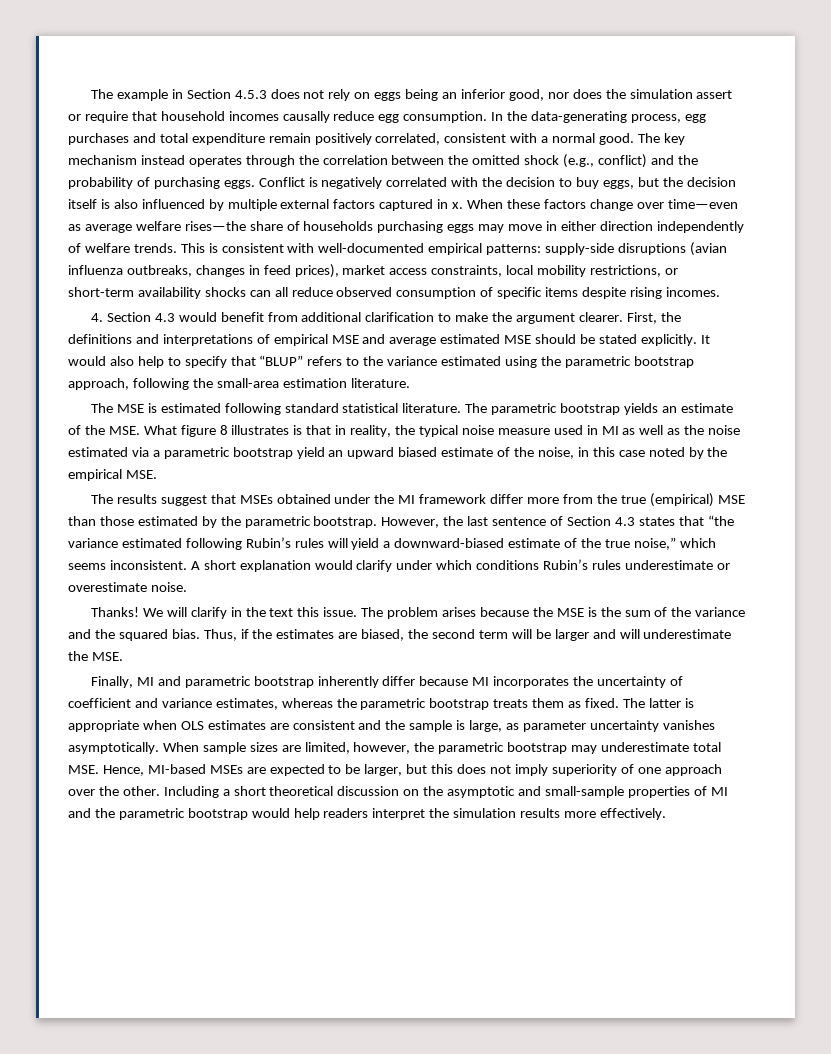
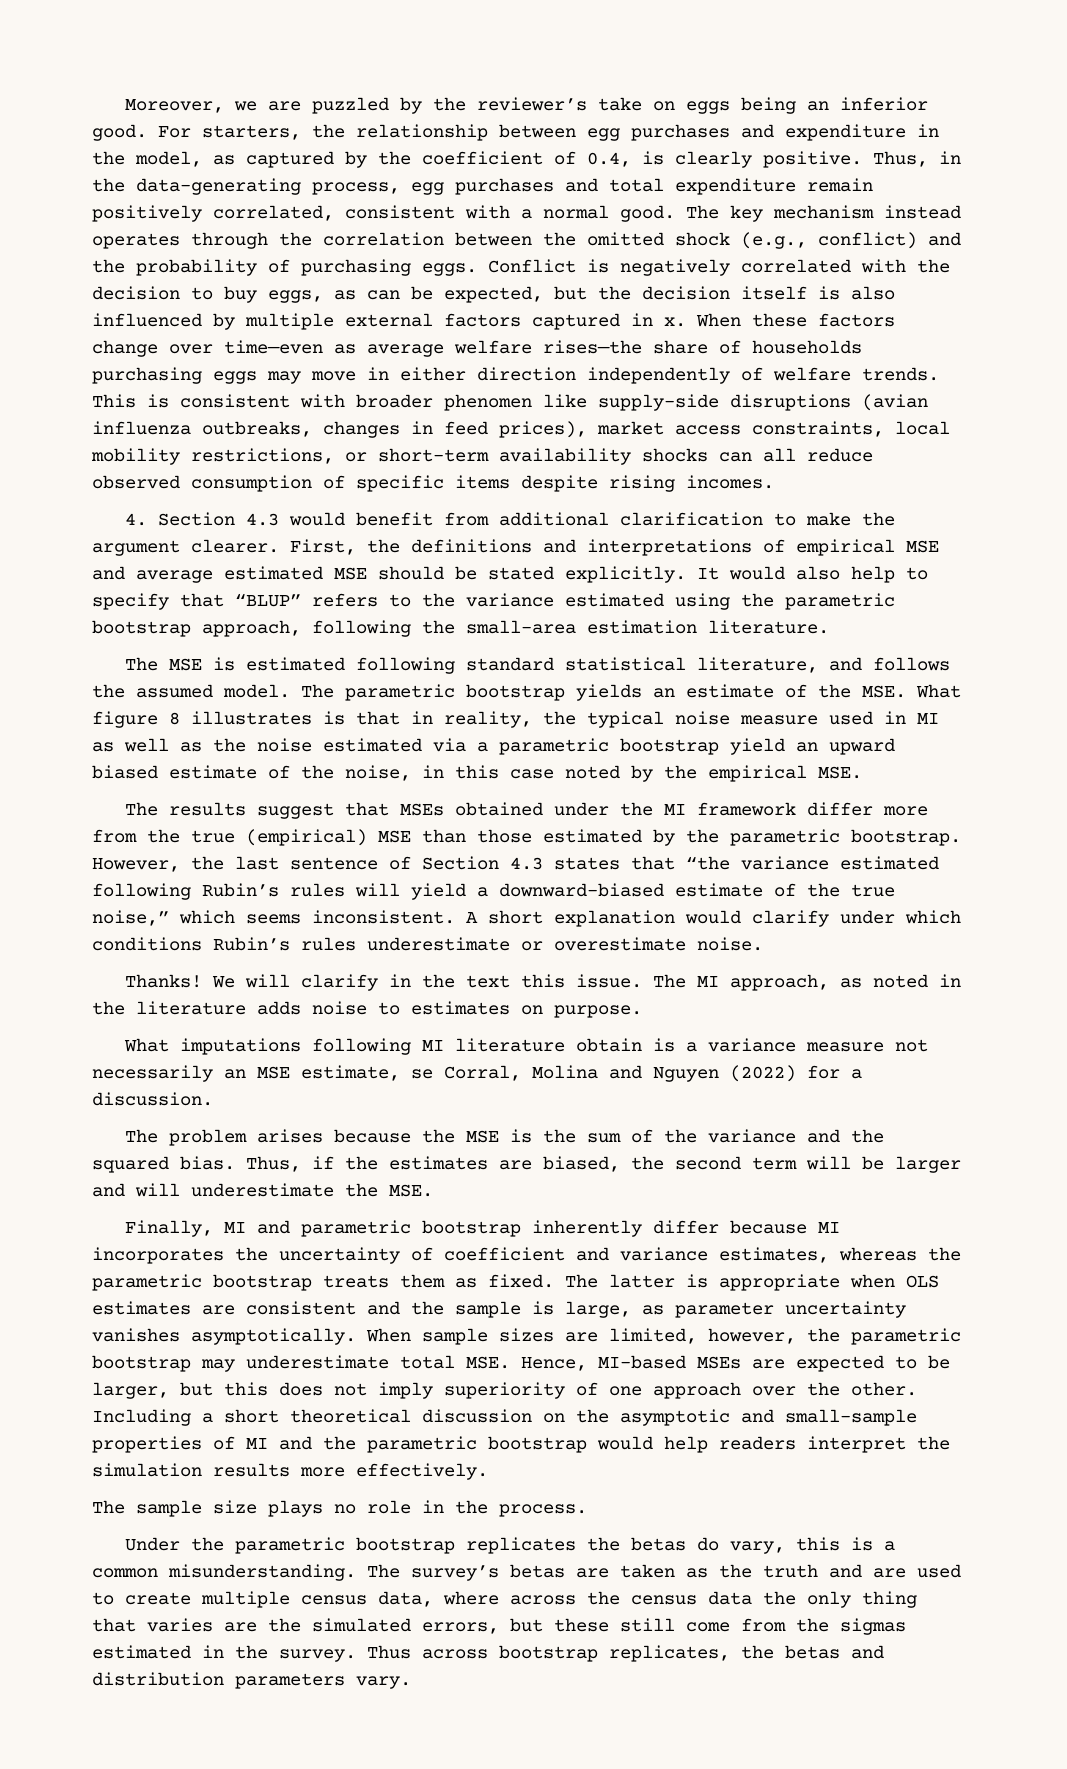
- The example in Section 4.5.3 does not rely on eggs being an inferior good, nor does the simulation assert or require that household incomes causally reduce egg consumption. In the data-generating process, egg purchases and total expenditure remain positively correlated, consistent with a normal good.
+ Moreover, we are puzzled by the reviewer’s take on eggs being an inferior good. For starters, the relationship between egg purchases and expenditure in the model, as captured by the coefficient of 0.4, is clearly positive. Thus, in the data-generating process, egg purchases and total expenditure remain positively correlated, consistent with a normal good.
- Conflict is negatively correlated with the decision to buy eggs, but the decision itself is also influenced by multiple external factors captured in x.
+ Conflict is negatively correlated with the decision to buy eggs, as can be expected, but the decision itself is also influenced by multiple external factors captured in x.
- This is consistent with well-documented empirical patterns: supply-side disruptions (avian influenza outbreaks, changes in feed prices), market access constraints, local mobility restrictions, or short-term availability shocks can all reduce observed consumption of specific items despite rising incomes.
+ This is consistent with broader phenomen like supply-side disruptions (avian influenza outbreaks, changes in feed prices), market access constraints, local mobility restrictions, or short-term availability shocks can all reduce observed consumption of specific items despite rising incomes.
- The MSE is estimated following standard statistical literature.
+ The MSE is estimated following standard statistical literature, and follows the assumed model.
+ The MI approach, as noted in the literature adds noise to estimates on purpose.
+ What imputations following MI literature obtain is a variance measure not necessarily an MSE estimate, se Corral, Molina and Nguyen (2022) for a discussion.
+ The sample size plays no role in the process.
+ Under the parametric bootstrap replicates the betas do vary, this is a common misunderstanding. The survey’s betas are taken as the truth and are used to create multiple census data, where across the census data the only thing that varies are the simulated errors, but these still come from the sigmas estimated in the survey. Thus across bootstrap replicates, the betas and distribution parameters vary.

